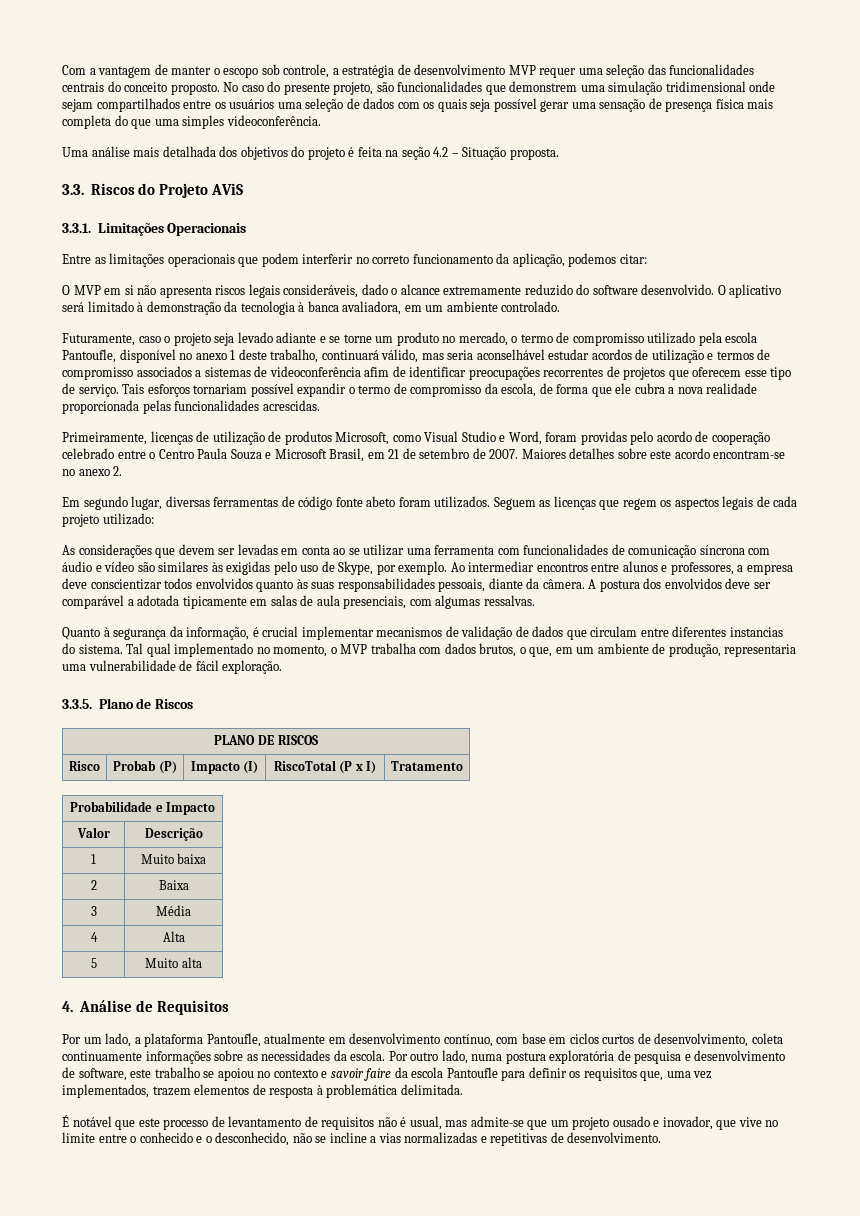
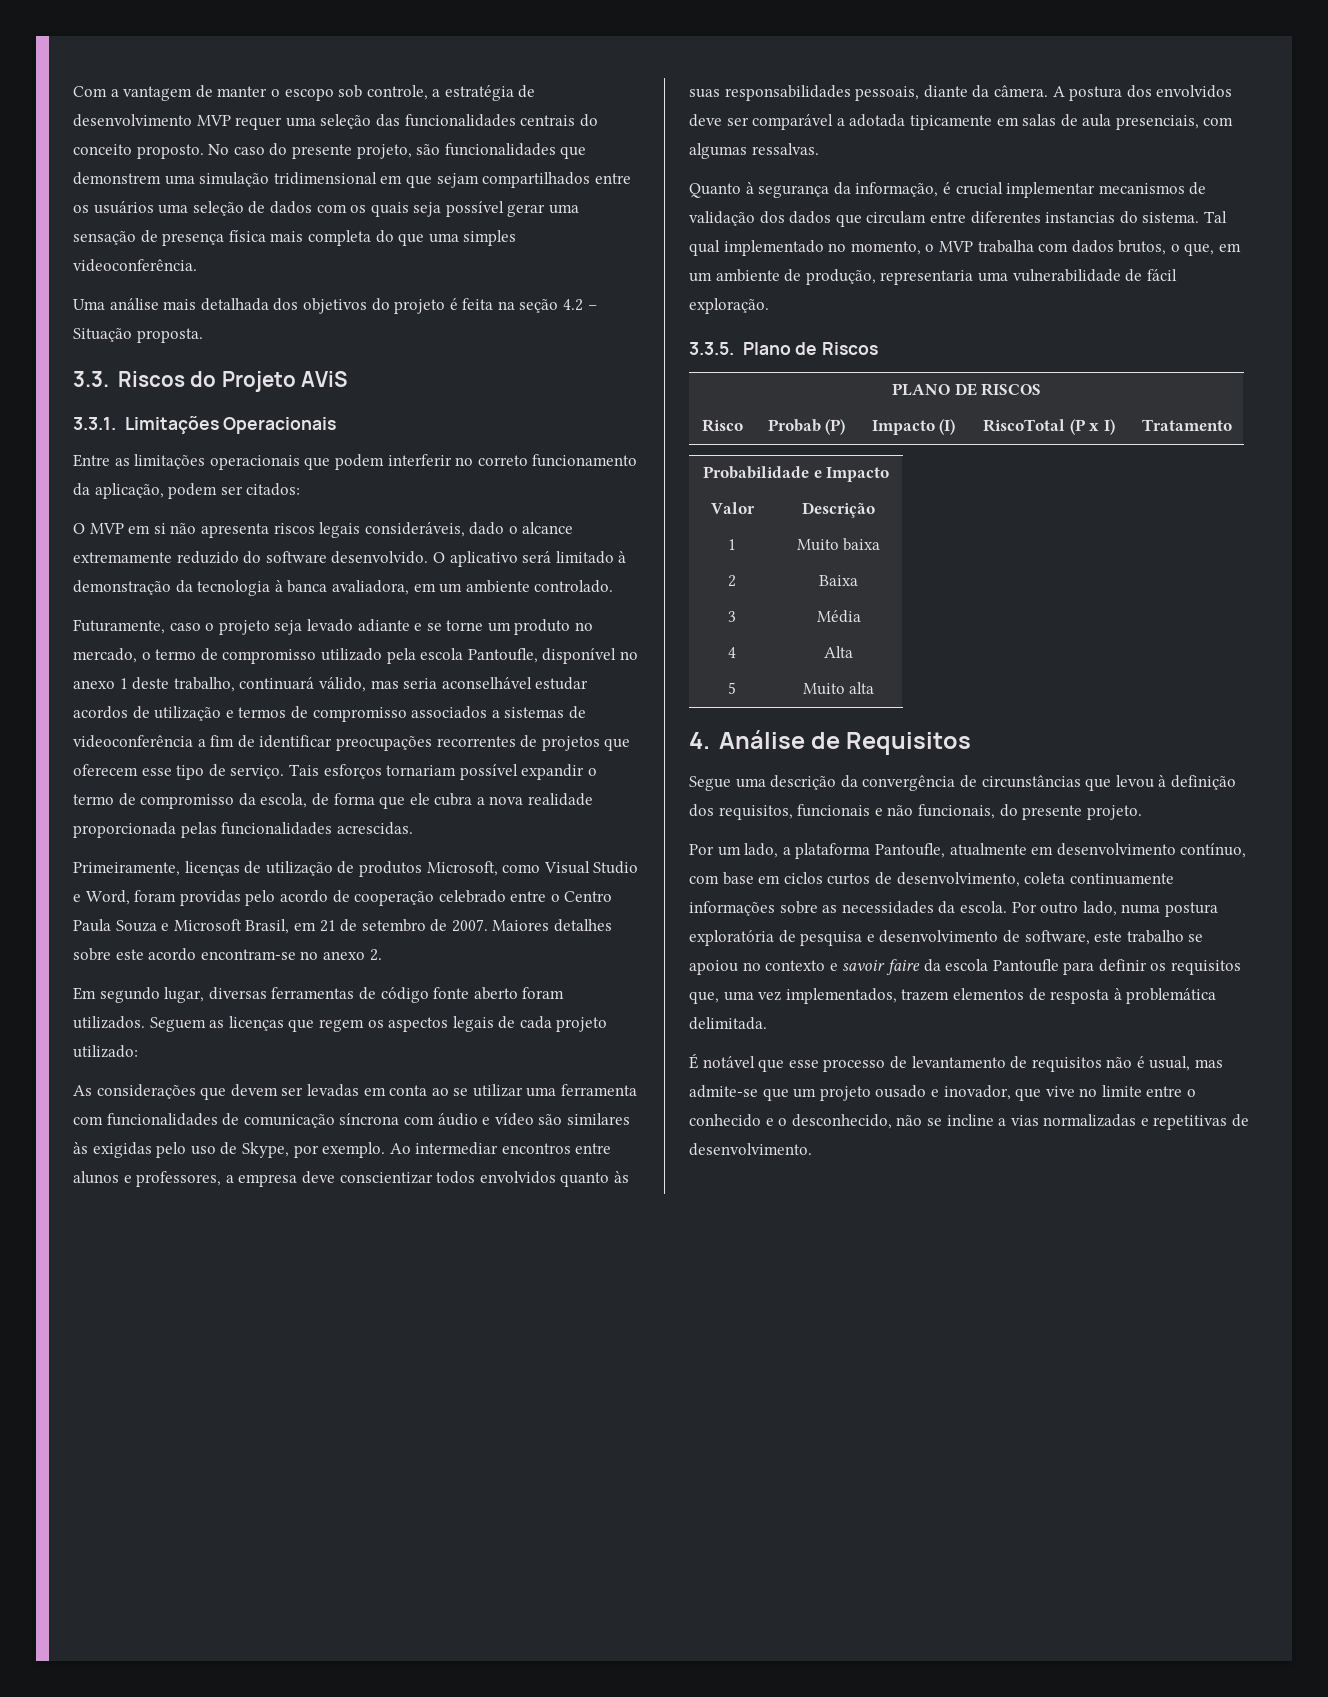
- No caso do presente projeto, são funcionalidades que demonstrem uma simulação tridimensional onde sejam compartilhados entre os usuários uma seleção de dados com os quais seja possível gerar uma sensação de presença física mais completa do que uma simples videoconferência.
+ No caso do presente projeto, são funcionalidades que demonstrem uma simulação tridimensional em que sejam compartilhados entre os usuários uma seleção de dados com os quais seja possível gerar uma sensação de presença física mais completa do que uma simples videoconferência.
- Entre as limitações operacionais que podem interferir no correto funcionamento da aplicação, podemos citar:
+ Entre as limitações operacionais que podem interferir no correto funcionamento da aplicação, podem ser citados:
- Futuramente, caso o projeto seja levado adiante e se torne um produto no mercado, o termo de compromisso utilizado pela escola Pantoufle, disponível no anexo 1 deste trabalho, continuará válido, mas seria aconselhável estudar acordos de utilização e termos de compromisso associados a sistemas de videoconferência afim de identificar preocupações recorrentes de projetos que oferecem esse tipo de serviço.
+ Futuramente, caso o projeto seja levado adiante e se torne um produto no mercado, o termo de compromisso utilizado pela escola Pantoufle, disponível no anexo 1 deste trabalho, continuará válido, mas seria aconselhável estudar acordos de utilização e termos de compromisso associados a sistemas de videoconferência a fim de identificar preocupações recorrentes de projetos que oferecem esse tipo de serviço.
- Em segundo lugar, diversas ferramentas de código fonte abeto foram utilizados.
+ Em segundo lugar, diversas ferramentas de código fonte aberto foram utilizados.
- Quanto à segurança da informação, é crucial implementar mecanismos de validação de dados que circulam entre diferentes instancias do sistema.
+ Quanto à segurança da informação, é crucial implementar mecanismos de validação dos dados que circulam entre diferentes instancias do sistema.
+ Segue uma descrição da convergência de circunstâncias que levou à definição dos requisitos, funcionais e não funcionais, do presente projeto.
- É notável que este processo de levantamento de requisitos não é usual, mas admite-se que um projeto ousado e inovador, que vive no limite entre o conhecido e o desconhecido, não se incline a vias normalizadas e repetitivas de desenvolvimento.
+ É notável que esse processo de levantamento de requisitos não é usual, mas admite-se que um projeto ousado e inovador, que vive no limite entre o conhecido e o desconhecido, não se incline a vias normalizadas e repetitivas de desenvolvimento.

